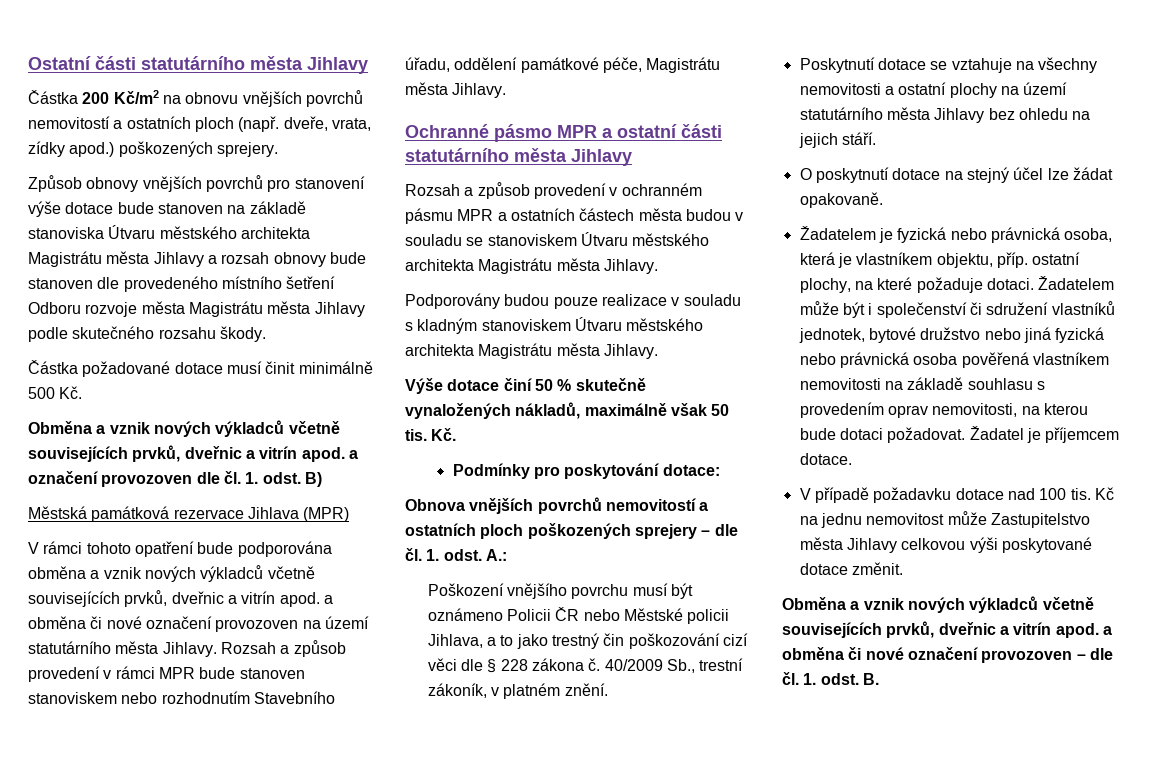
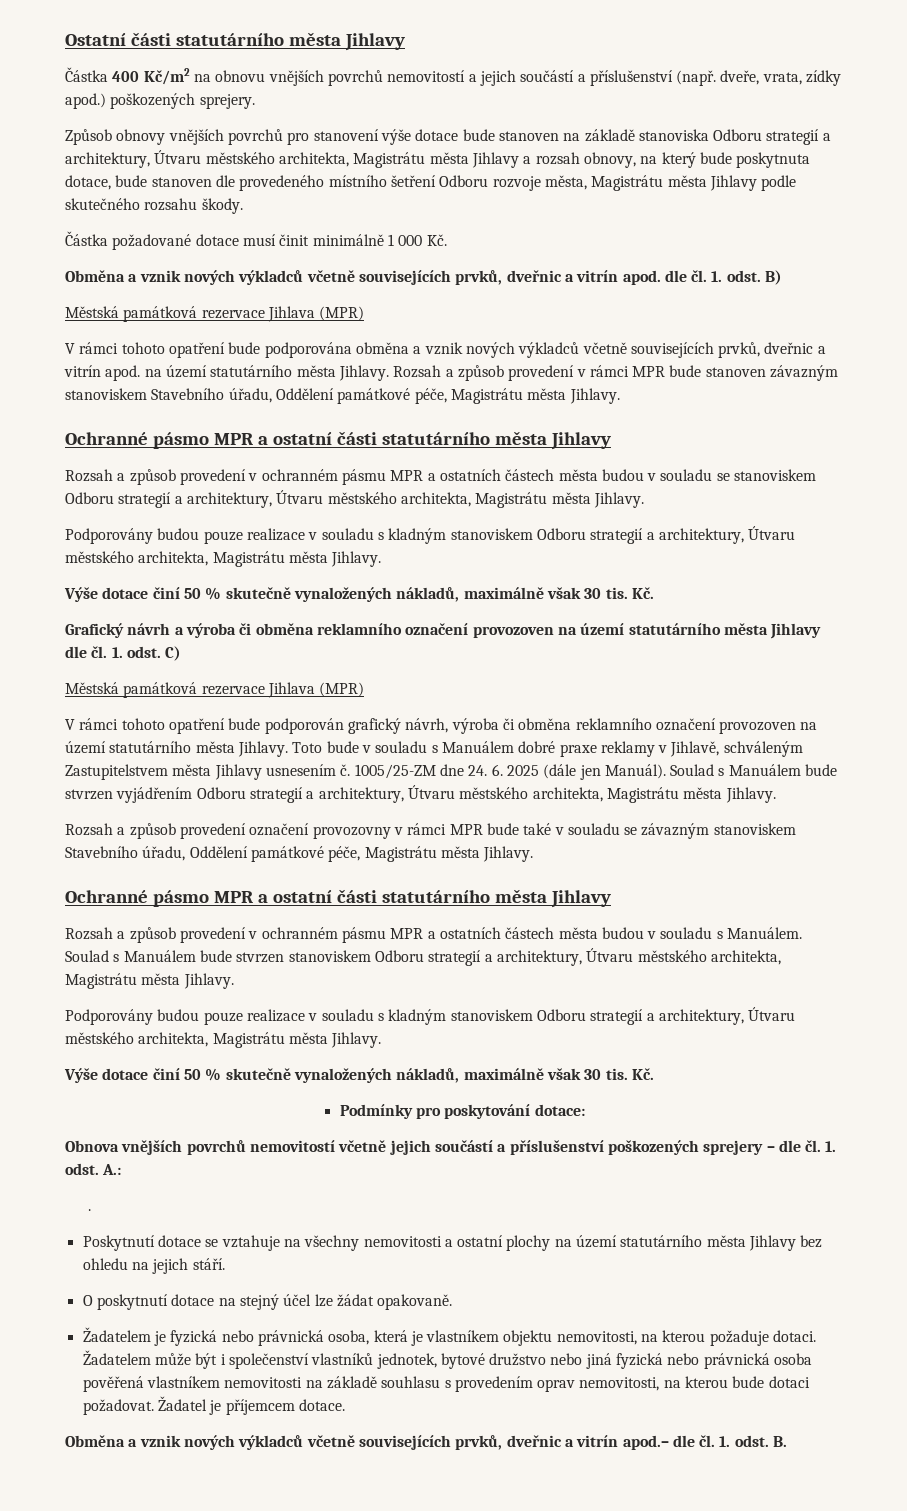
- Částka 200 Kč/m2 na obnovu vnějších povrchů nemovitostí a ostatních ploch (např. dveře, vrata, zídky apod.) poškozených sprejery.
+ Částka 400 Kč/m2 na obnovu vnějších povrchů nemovitostí a jejich součástí a příslušenství (např. dveře, vrata, zídky apod.) poškozených sprejery.
- Způsob obnovy vnějších povrchů pro stanovení výše dotace bude stanoven na základě stanoviska Útvaru městského architekta Magistrátu města Jihlavy a rozsah obnovy bude stanoven dle provedeného místního šetření Odboru rozvoje města Magistrátu města Jihlavy podle skutečného rozsahu škody.
+ Způsob obnovy vnějších povrchů pro stanovení výše dotace bude stanoven na základě stanoviska Odboru strategií a architektury, Útvaru městského architekta, Magistrátu města Jihlavy a rozsah obnovy, na který bude poskytnuta dotace, bude stanoven dle provedeného místního šetření Odboru rozvoje města, Magistrátu města Jihlavy podle skutečného rozsahu škody.
- Částka požadované dotace musí činit minimálně 500 Kč.
+ Částka požadované dotace musí činit minimálně 1 000 Kč.
- Obměna a vznik nových výkladců včetně souvisejících prvků, dveřnic a vitrín apod. a označení provozoven dle čl. 1. odst. B)
+ Obměna a vznik nových výkladců včetně souvisejících prvků, dveřnic a vitrín apod. dle čl. 1. odst. B)
- V rámci tohoto opatření bude podporována obměna a vznik nových výkladců včetně souvisejících prvků, dveřnic a vitrín apod. a obměna či nové označení provozoven na území statutárního města Jihlavy.
+ V rámci tohoto opatření bude podporována obměna a vznik nových výkladců včetně souvisejících prvků, dveřnic a vitrín apod. na území statutárního města Jihlavy.
- Rozsah a způsob provedení v rámci MPR bude stanoven stanoviskem nebo rozhodnutím Stavebního úřadu, oddělení památkové péče, Magistrátu města Jihlavy.
+ Rozsah a způsob provedení v rámci MPR bude stanoven závazným stanoviskem Stavebního úřadu, Oddělení památkové péče, Magistrátu města Jihlavy.
- Rozsah a způsob provedení v ochranném pásmu MPR a ostatních částech města budou v souladu se stanoviskem Útvaru městského architekta Magistrátu města Jihlavy.
- Podporovány budou pouze realizace v souladu s kladným stanoviskem Útvaru městského architekta Magistrátu města Jihlavy.
- Výše dotace činí 50 % skutečně vynaložených nákladů, maximálně však 50 tis.
+ Rozsah a způsob provedení v ochranném pásmu MPR a ostatních částech města budou v souladu se stanoviskem Odboru strategií a architektury, Útvaru městského architekta, Magistrátu města Jihlavy.
+ Podporovány budou pouze realizace v souladu s kladným stanoviskem Odboru strategií a architektury, Útvaru městského architekta, Magistrátu města Jihlavy.
+ Výše dotace činí 50 % skutečně vynaložených nákladů, maximálně však 30 tis. Kč.
+ Grafický návrh a výroba či obměna reklamního označení provozoven na území statutárního města Jihlavy dle čl. 1. odst. C)
+ Městská památková rezervace Jihlava (MPR)
+ V rámci tohoto opatření bude podporován grafický návrh, výroba či obměna reklamního označení provozoven na území statutárního města Jihlavy. Toto bude v souladu s Manuálem dobré praxe reklamy v Jihlavě, schváleným Zastupitelstvem města Jihlavy usnesením č. 1005/25-ZM dne 24. 6. 2025 (dále jen Manuál). Soulad s Manuálem bude stvrzen vyjádřením Odboru strategií a architektury, Útvaru městského architekta, Magistrátu města Jihlavy.
+ Rozsah a způsob provedení označení provozovny v rámci MPR bude také v souladu se závazným stanoviskem Stavebního úřadu, Oddělení památkové péče, Magistrátu města Jihlavy.
+ Ochranné pásmo MPR a ostatní části statutárního města Jihlavy
+ Rozsah a způsob provedení v ochranném pásmu MPR a ostatních částech města budou v souladu s Manuálem. Soulad s Manuálem bude stvrzen stanoviskem Odboru strategií a architektury, Útvaru městského architekta, Magistrátu města Jihlavy.
+ Podporovány budou pouze realizace v souladu s kladným stanoviskem Odboru strategií a architektury, Útvaru městského architekta, Magistrátu města Jihlavy.
+ Výše dotace činí 50 % skutečně vynaložených nákladů, maximálně však 30 tis.
- Obnova vnějších povrchů nemovitostí a ostatních ploch poškozených sprejery – dle čl. 1. odst. A.:
+ Obnova vnějších povrchů nemovitostí včetně jejich součástí a příslušenství poškozených sprejery – dle čl. 1. odst. A.:
- Poškození vnějšího povrchu musí být oznámeno Policii ČR nebo Městské policii Jihlava, a to jako trestný čin poškozování cizí věci dle § 228 zákona č. 40/2009 Sb., trestní zákoník, v platném znění.
+ .
- Žadatelem je fyzická nebo právnická osoba, která je vlastníkem objektu, příp. ostatní plochy, na které požaduje dotaci.
+ Žadatelem je fyzická nebo právnická osoba, která je vlastníkem objektu nemovitosti, na kterou požaduje dotaci.
- Žadatelem může být i společenství či sdružení vlastníků jednotek, bytové družstvo nebo jiná fyzická nebo právnická osoba pověřená vlastníkem nemovitosti na základě souhlasu s provedením oprav nemovitosti, na kterou bude dotaci požadovat.
+ Žadatelem může být i společenství vlastníků jednotek, bytové družstvo nebo jiná fyzická nebo právnická osoba pověřená vlastníkem nemovitosti na základě souhlasu s provedením oprav nemovitosti, na kterou bude dotaci požadovat.
- V případě požadavku dotace nad 100 tis. Kč na jednu nemovitost může Zastupitelstvo města Jihlavy celkovou výši poskytované dotace změnit.
- Obměna a vznik nových výkladců včetně souvisejících prvků, dveřnic a vitrín apod. a obměna či nové označení provozoven – dle čl. 1. odst. B.
+ Obměna a vznik nových výkladců včetně souvisejících prvků, dveřnic a vitrín apod.– dle čl. 1. odst. B.

